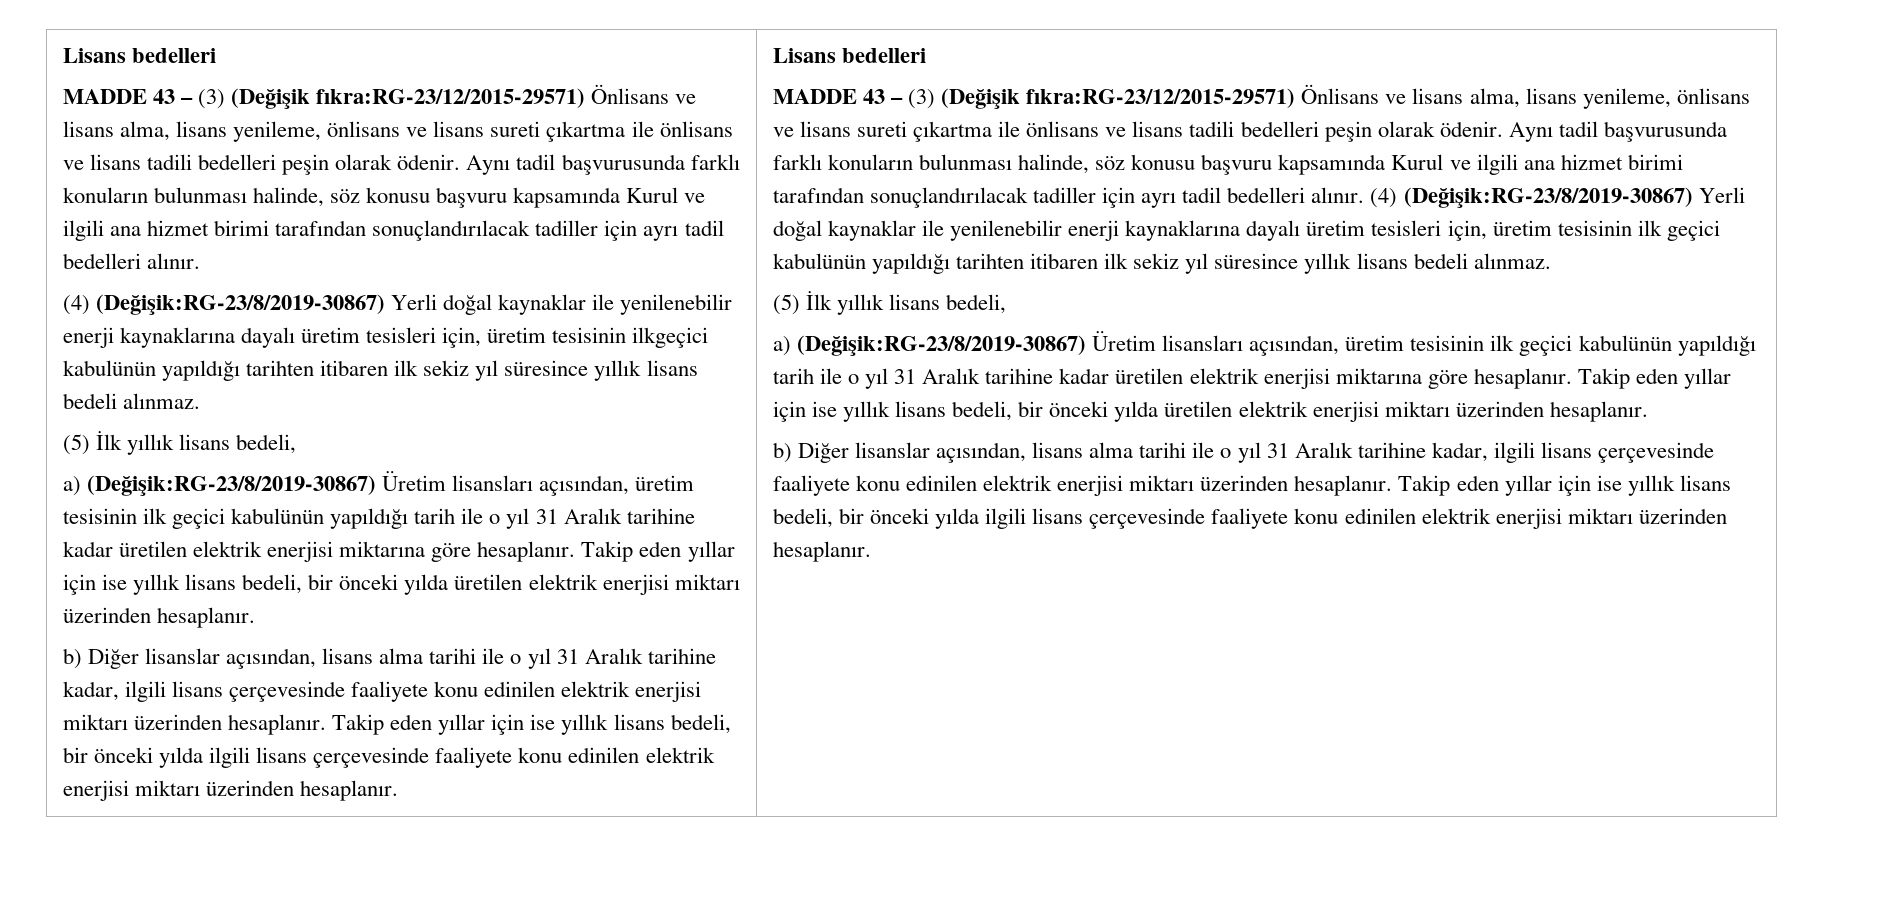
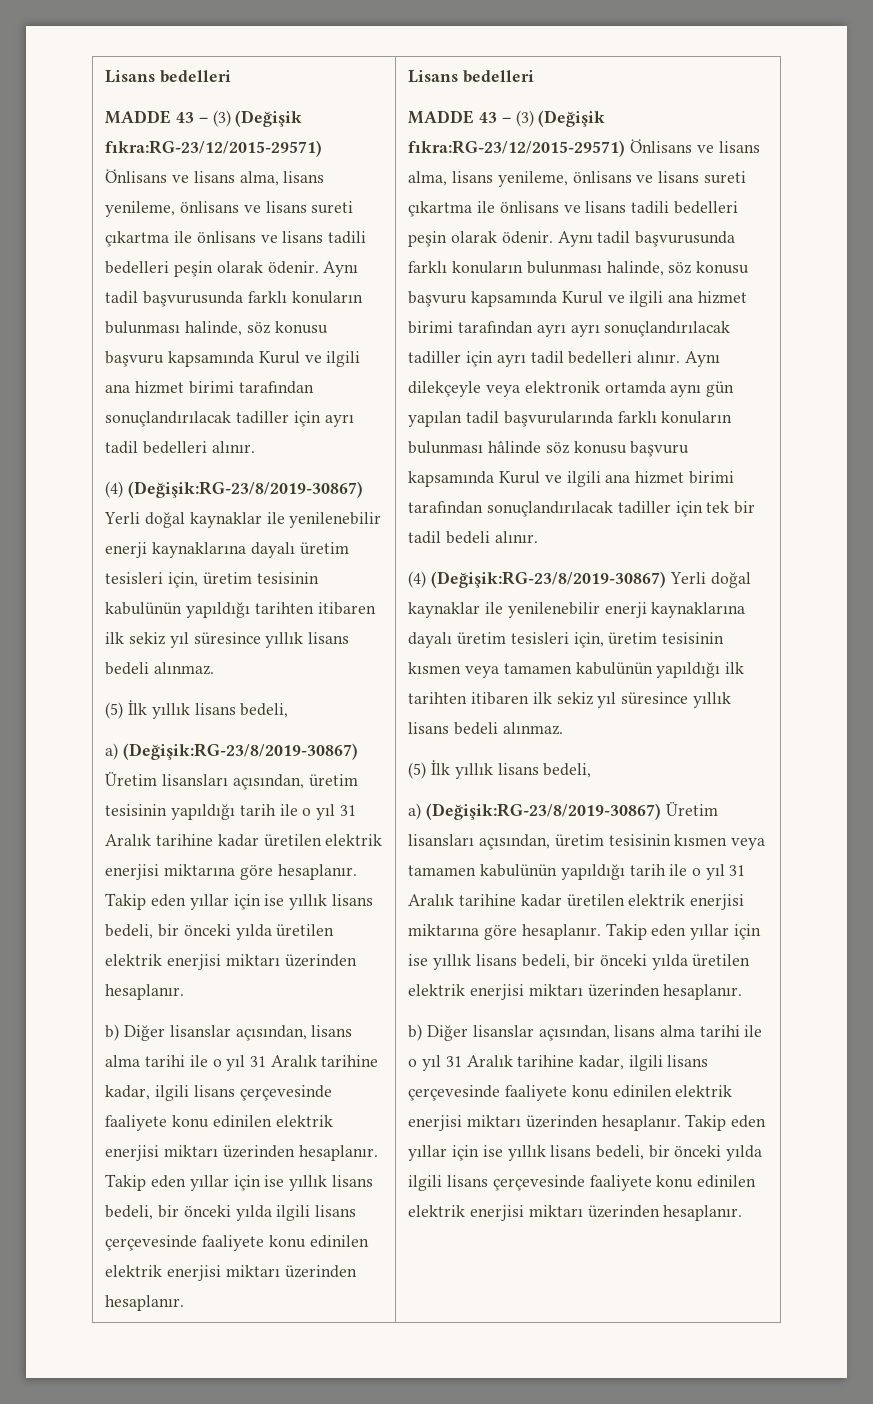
- (4) (Değişik:RG-23/8/2019-30867) Yerli doğal kaynaklar ile yenilenebilir enerji kaynaklarına dayalı üretim tesisleri için, üretim tesisinin ilkgeçici kabulünün yapıldığı tarihten itibaren ilk sekiz yıl süresince yıllık lisans bedeli alınmaz.
+ (4) (Değişik:RG-23/8/2019-30867) Yerli doğal kaynaklar ile yenilenebilir enerji kaynaklarına dayalı üretim tesisleri için, üretim tesisinin kabulünün yapıldığı tarihten itibaren ilk sekiz yıl süresince yıllık lisans bedeli alınmaz.
  (5) İlk yıllık lisans bedeli,
- a) (Değişik:RG-23/8/2019-30867) Üretim lisansları açısından, üretim tesisinin ilk geçici kabulünün yapıldığı tarih ile o yıl 31 Aralık tarihine kadar üretilen elektrik enerjisi miktarına göre hesaplanır.
+ a) (Değişik:RG-23/8/2019-30867) Üretim lisansları açısından, üretim tesisinin yapıldığı tarih ile o yıl 31 Aralık tarihine kadar üretilen elektrik enerjisi miktarına göre hesaplanır.
- Aynı tadil başvurusunda farklı konuların bulunması halinde, söz konusu başvuru kapsamında Kurul ve ilgili ana hizmet birimi tarafından sonuçlandırılacak tadiller için ayrı tadil bedelleri alınır. (4) (Değişik:RG-23/8/2019-30867) Yerli doğal kaynaklar ile yenilenebilir enerji kaynaklarına dayalı üretim tesisleri için, üretim tesisinin ilk geçici kabulünün yapıldığı tarihten itibaren ilk sekiz yıl süresince yıllık lisans bedeli alınmaz.
+ Aynı tadil başvurusunda farklı konuların bulunması halinde, söz konusu başvuru kapsamında Kurul ve ilgili ana hizmet birimi tarafından ayrı ayrı sonuçlandırılacak tadiller için ayrı tadil bedelleri alınır. Aynı dilekçeyle veya elektronik ortamda aynı gün yapılan tadil başvurularında farklı konuların bulunması hâlinde söz konusu başvuru kapsamında Kurul ve ilgili ana hizmet birimi tarafından sonuçlandırılacak tadiller için tek bir tadil bedeli alınır.
+ (4) (Değişik:RG-23/8/2019-30867) Yerli doğal kaynaklar ile yenilenebilir enerji kaynaklarına dayalı üretim tesisleri için, üretim tesisinin kısmen veya tamamen kabulünün yapıldığı ilk tarihten itibaren ilk sekiz yıl süresince yıllık lisans bedeli alınmaz.
  (5) İlk yıllık lisans bedeli,
- a) (Değişik:RG-23/8/2019-30867) Üretim lisansları açısından, üretim tesisinin ilk geçici kabulünün yapıldığı tarih ile o yıl 31 Aralık tarihine kadar üretilen elektrik enerjisi miktarına göre hesaplanır.
+ a) (Değişik:RG-23/8/2019-30867) Üretim lisansları açısından, üretim tesisinin kısmen veya tamamen kabulünün yapıldığı tarih ile o yıl 31 Aralık tarihine kadar üretilen elektrik enerjisi miktarına göre hesaplanır.

